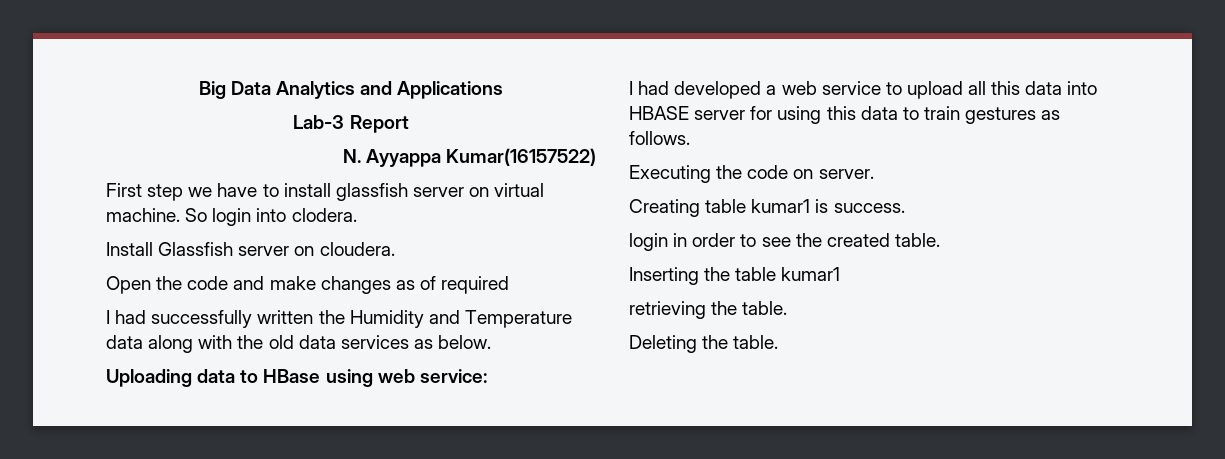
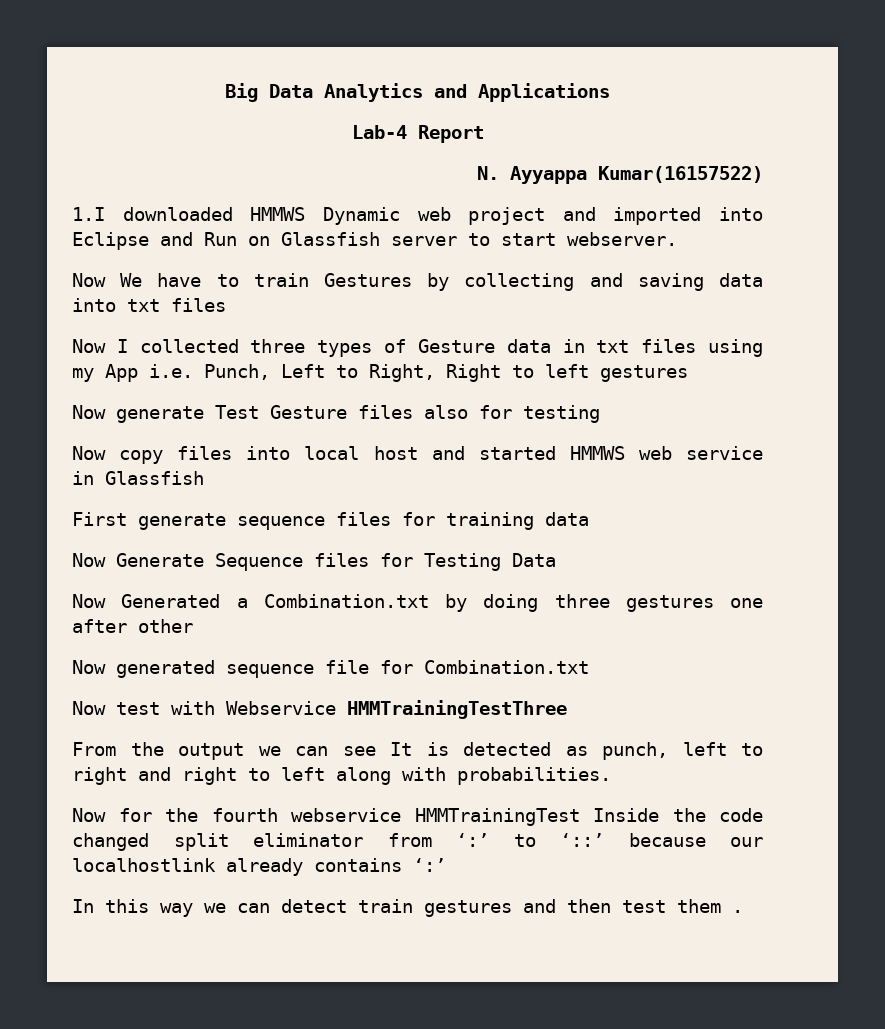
- Lab-3 Report
+ Lab-4 Report
- First step we have to install glassfish server on virtual machine. So login into clodera.
- Install Glassfish server on cloudera.
- Open the code and make changes as of required
- I had successfully written the Humidity and Temperature data along with the old data services as below.
- Uploading data to HBase using web service:
- I had developed a web service to upload all this data into HBASE server for using this data to train gestures as follows.
- Executing the code on server.
- Creating table kumar1 is success.
- login in order to see the created table.
- Inserting the table kumar1
- retrieving the table.
- Deleting the table.
+ 1.I downloaded HMMWS Dynamic web project and imported into Eclipse and Run on Glassfish server to start webserver.
+ Now We have to train Gestures by collecting and saving data into txt files
+ Now I collected three types of Gesture data in txt files using my App i.e. Punch, Left to Right, Right to left gestures
+ Now generate Test Gesture files also for testing
+ Now copy files into local host and started HMMWS web service in Glassfish
+ First generate sequence files for training data
+ Now Generate Sequence files for Testing Data
+ Now Generated a Combination.txt by doing three gestures one after other
+ Now generated sequence file for Combination.txt
+ Now test with Webservice HMMTrainingTestThree
+ From the output we can see It is detected as punch, left to right and right to left along with probabilities.
+ Now for the fourth webservice HMMTrainingTest Inside the code changed split eliminator from ‘:’ to ‘::’ because our localhostlink already contains ‘:’
+ In this way we can detect train gestures and then test them .

